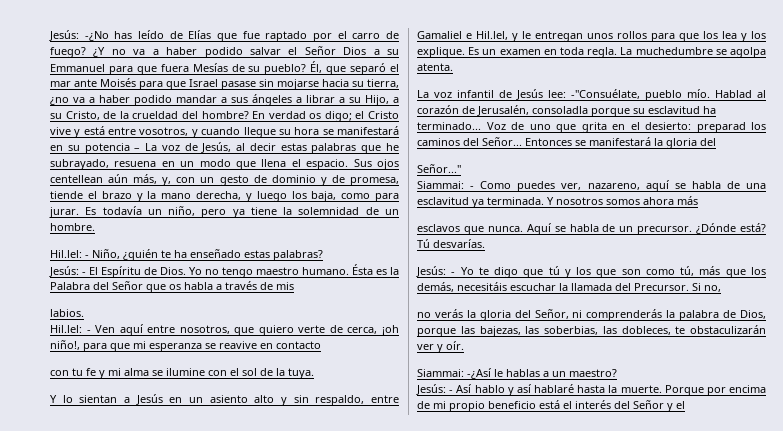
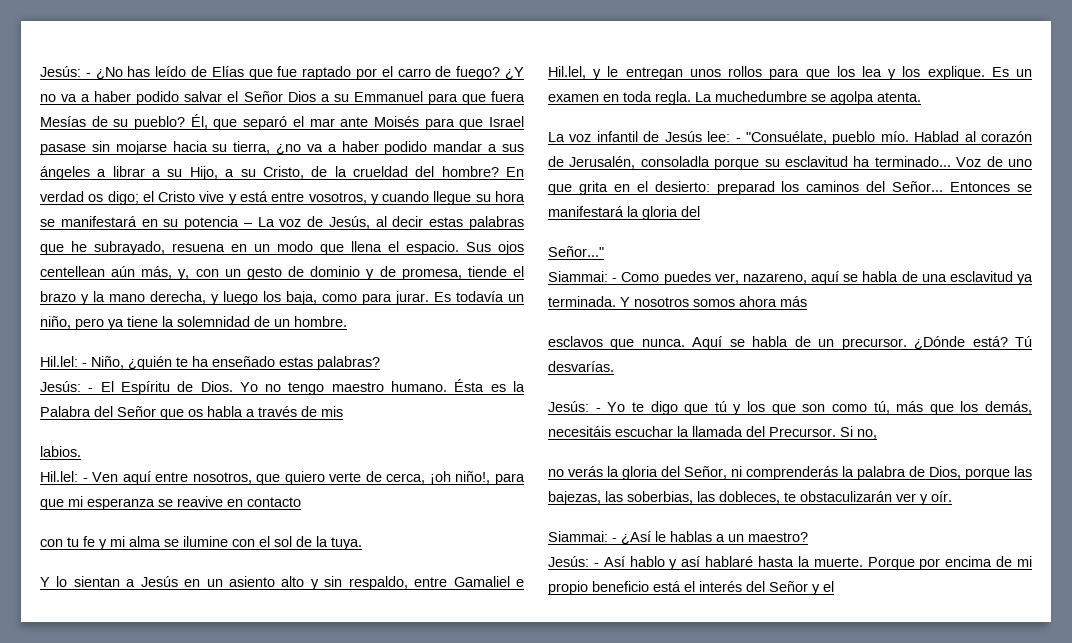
- Jesús: -¿No has leído de Elías que fue raptado por el carro de fuego?
+ Jesús: - ¿No has leído de Elías que fue raptado por el carro de fuego?
- La voz infantil de Jesús lee: -"Consuélate, pueblo mío.
+ La voz infantil de Jesús lee: - "Consuélate, pueblo mío.
- Siammai: -¿Así le hablas a un maestro?
+ Siammai: - ¿Así le hablas a un maestro?

